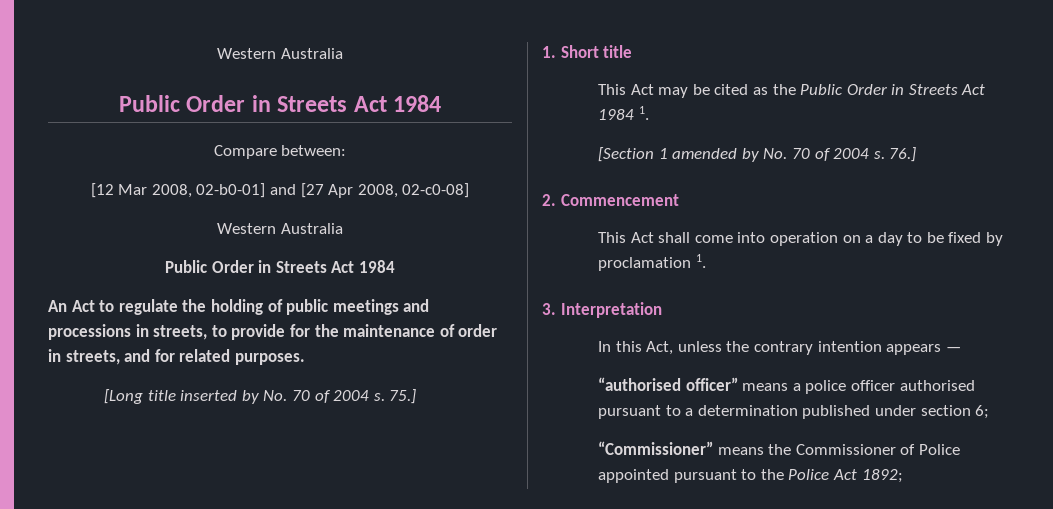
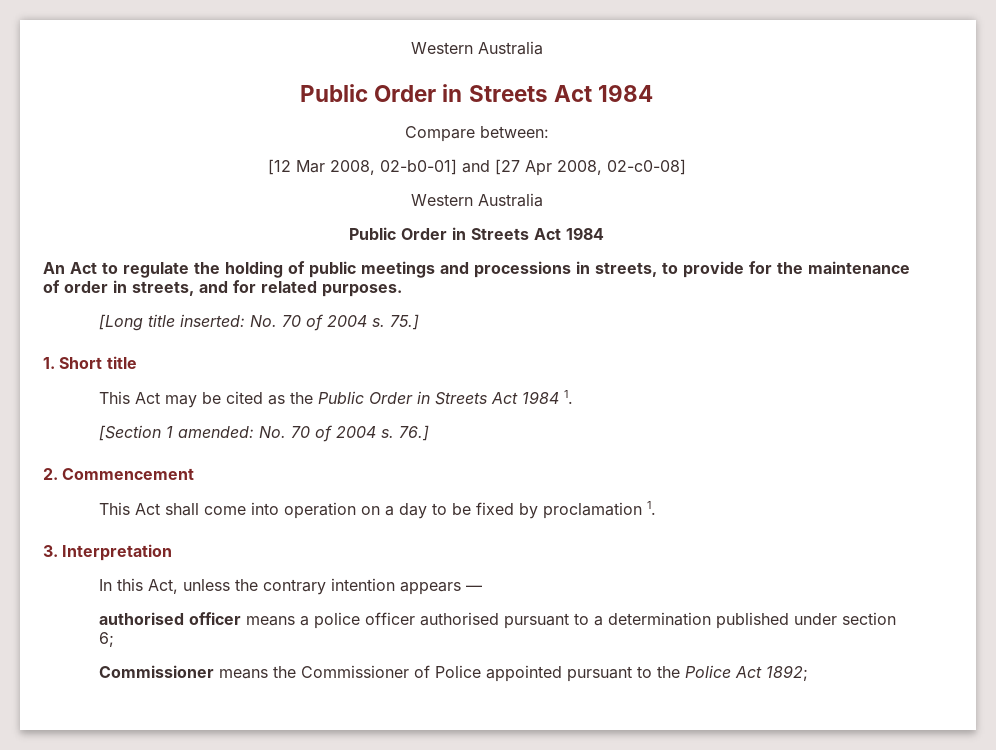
- [Long title inserted by No. 70 of 2004 s.
+ [Long title inserted: No. 70 of 2004 s.
- [Section 1 amended by No. 70 of 2004 s.
+ [Section 1 amended: No. 70 of 2004 s.
- “authorised officer” means a police officer authorised pursuant to a determination published under section 6;
+ authorised officer means a police officer authorised pursuant to a determination published under section 6;
- “Commissioner” means the Commissioner of Police appointed pursuant to the Police Act 1892;
+ Commissioner means the Commissioner of Police appointed pursuant to the Police Act 1892;

